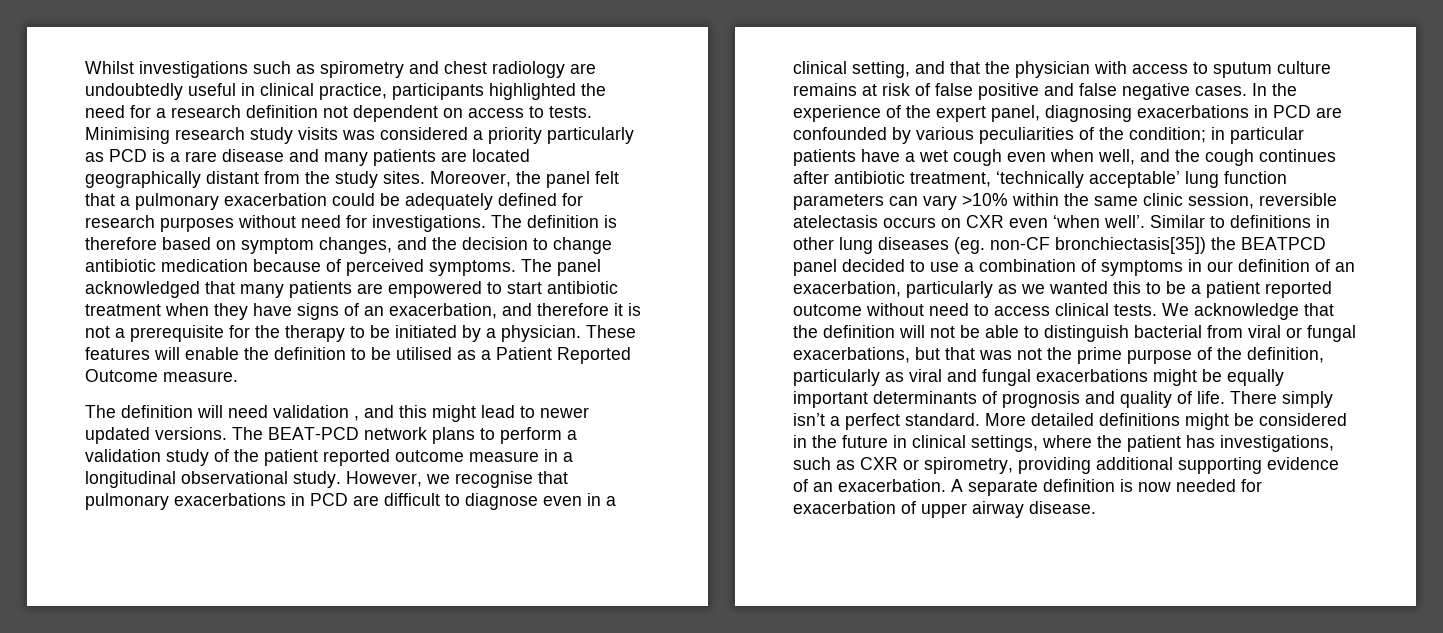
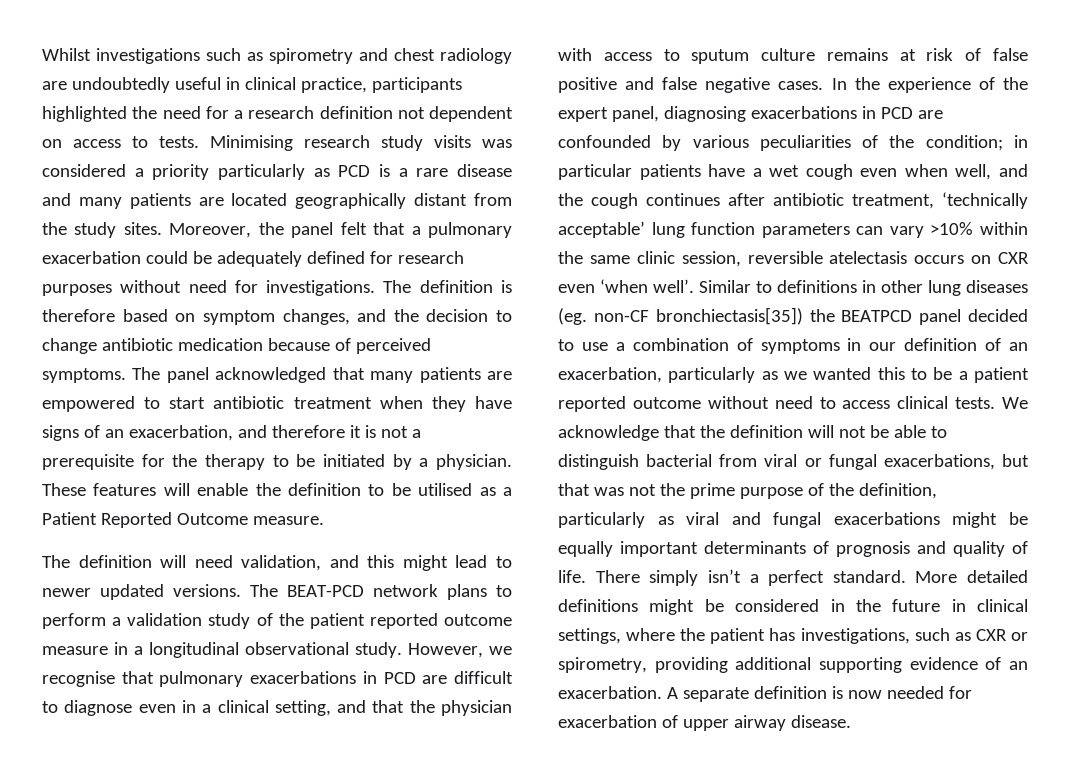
- The definition will need validation , and this might lead to newer updated versions.
+ The definition will need validation, and this might lead to newer updated versions.

